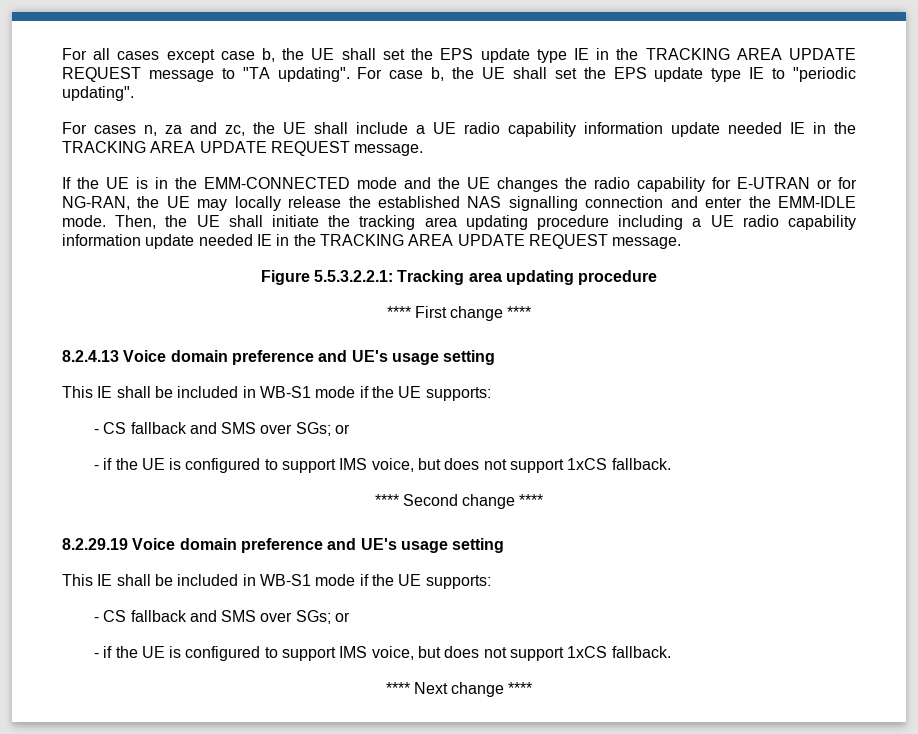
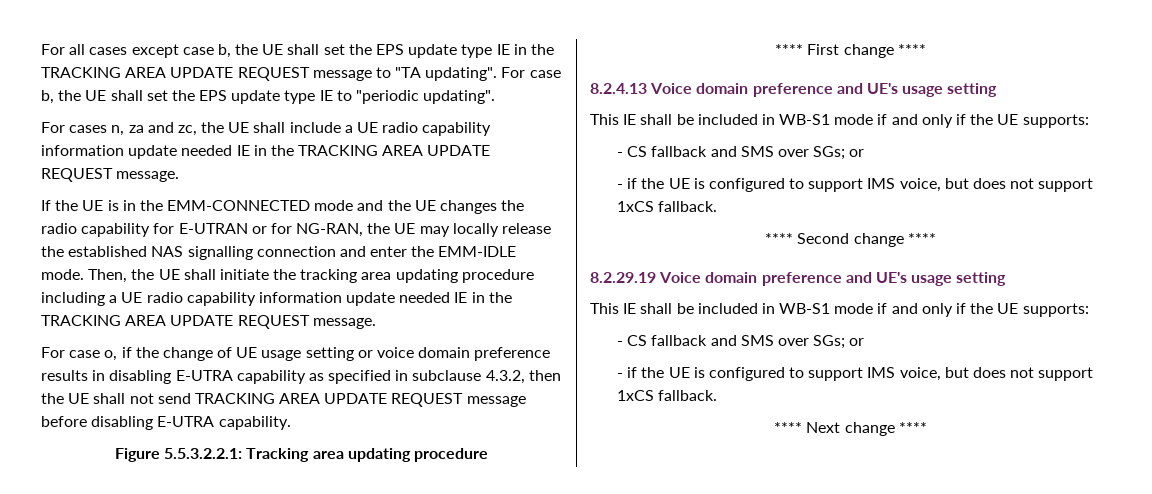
+ For case o, if the change of UE usage setting or voice domain preference results in disabling E-UTRA capability as specified in subclause 4.3.2, then the UE shall not send TRACKING AREA UPDATE REQUEST message before disabling E-UTRA capability.
  8.2.4.13 Voice domain preference and UE's usage setting
- This IE shall be included in WB-S1 mode if the UE supports:
+ This IE shall be included in WB-S1 mode if and only if the UE supports:
  8.2.29.19 Voice domain preference and UE's usage setting
- This IE shall be included in WB-S1 mode if the UE supports:
+ This IE shall be included in WB-S1 mode if and only if the UE supports:

